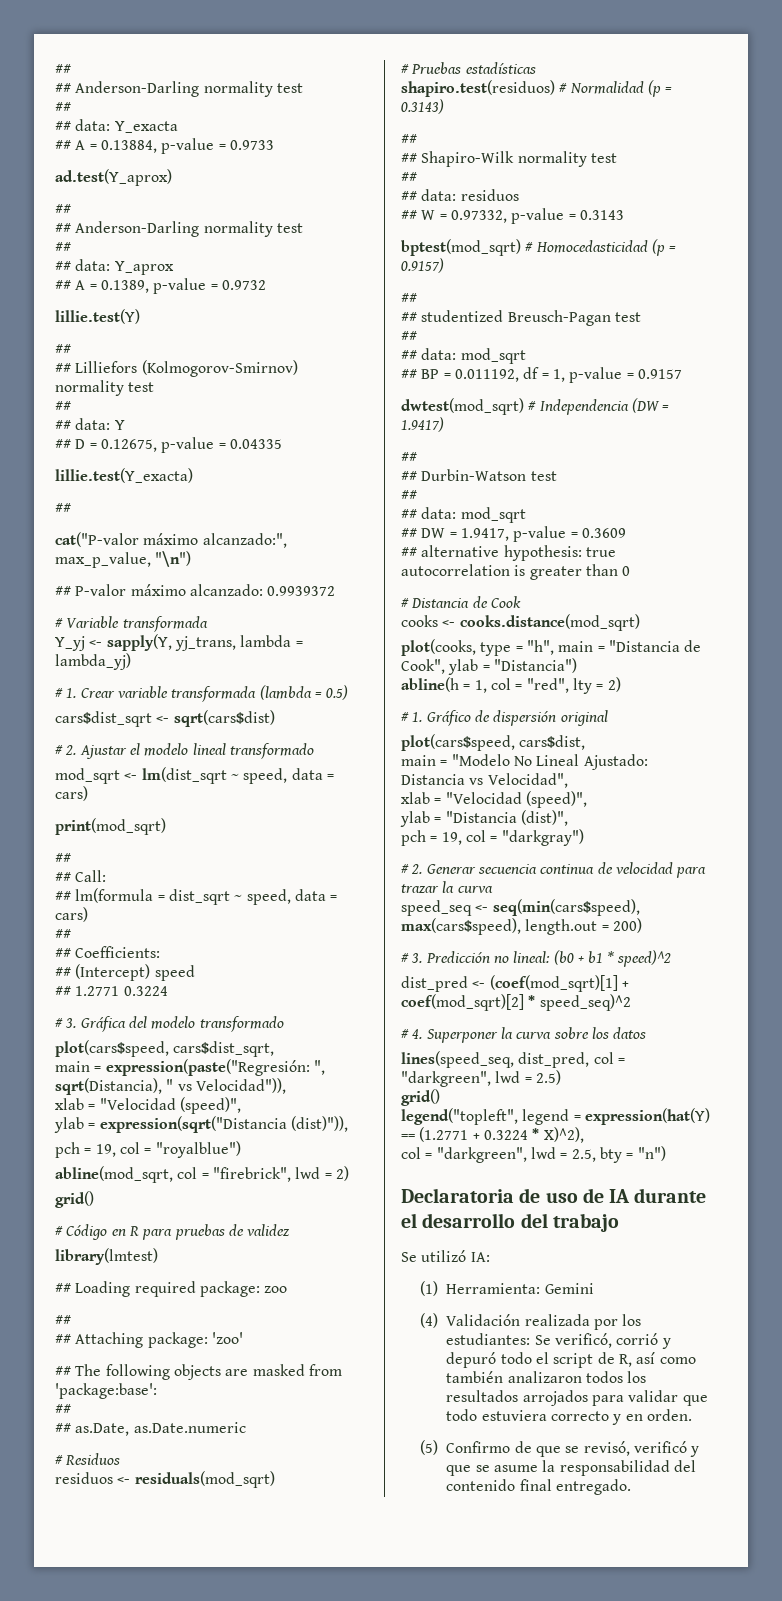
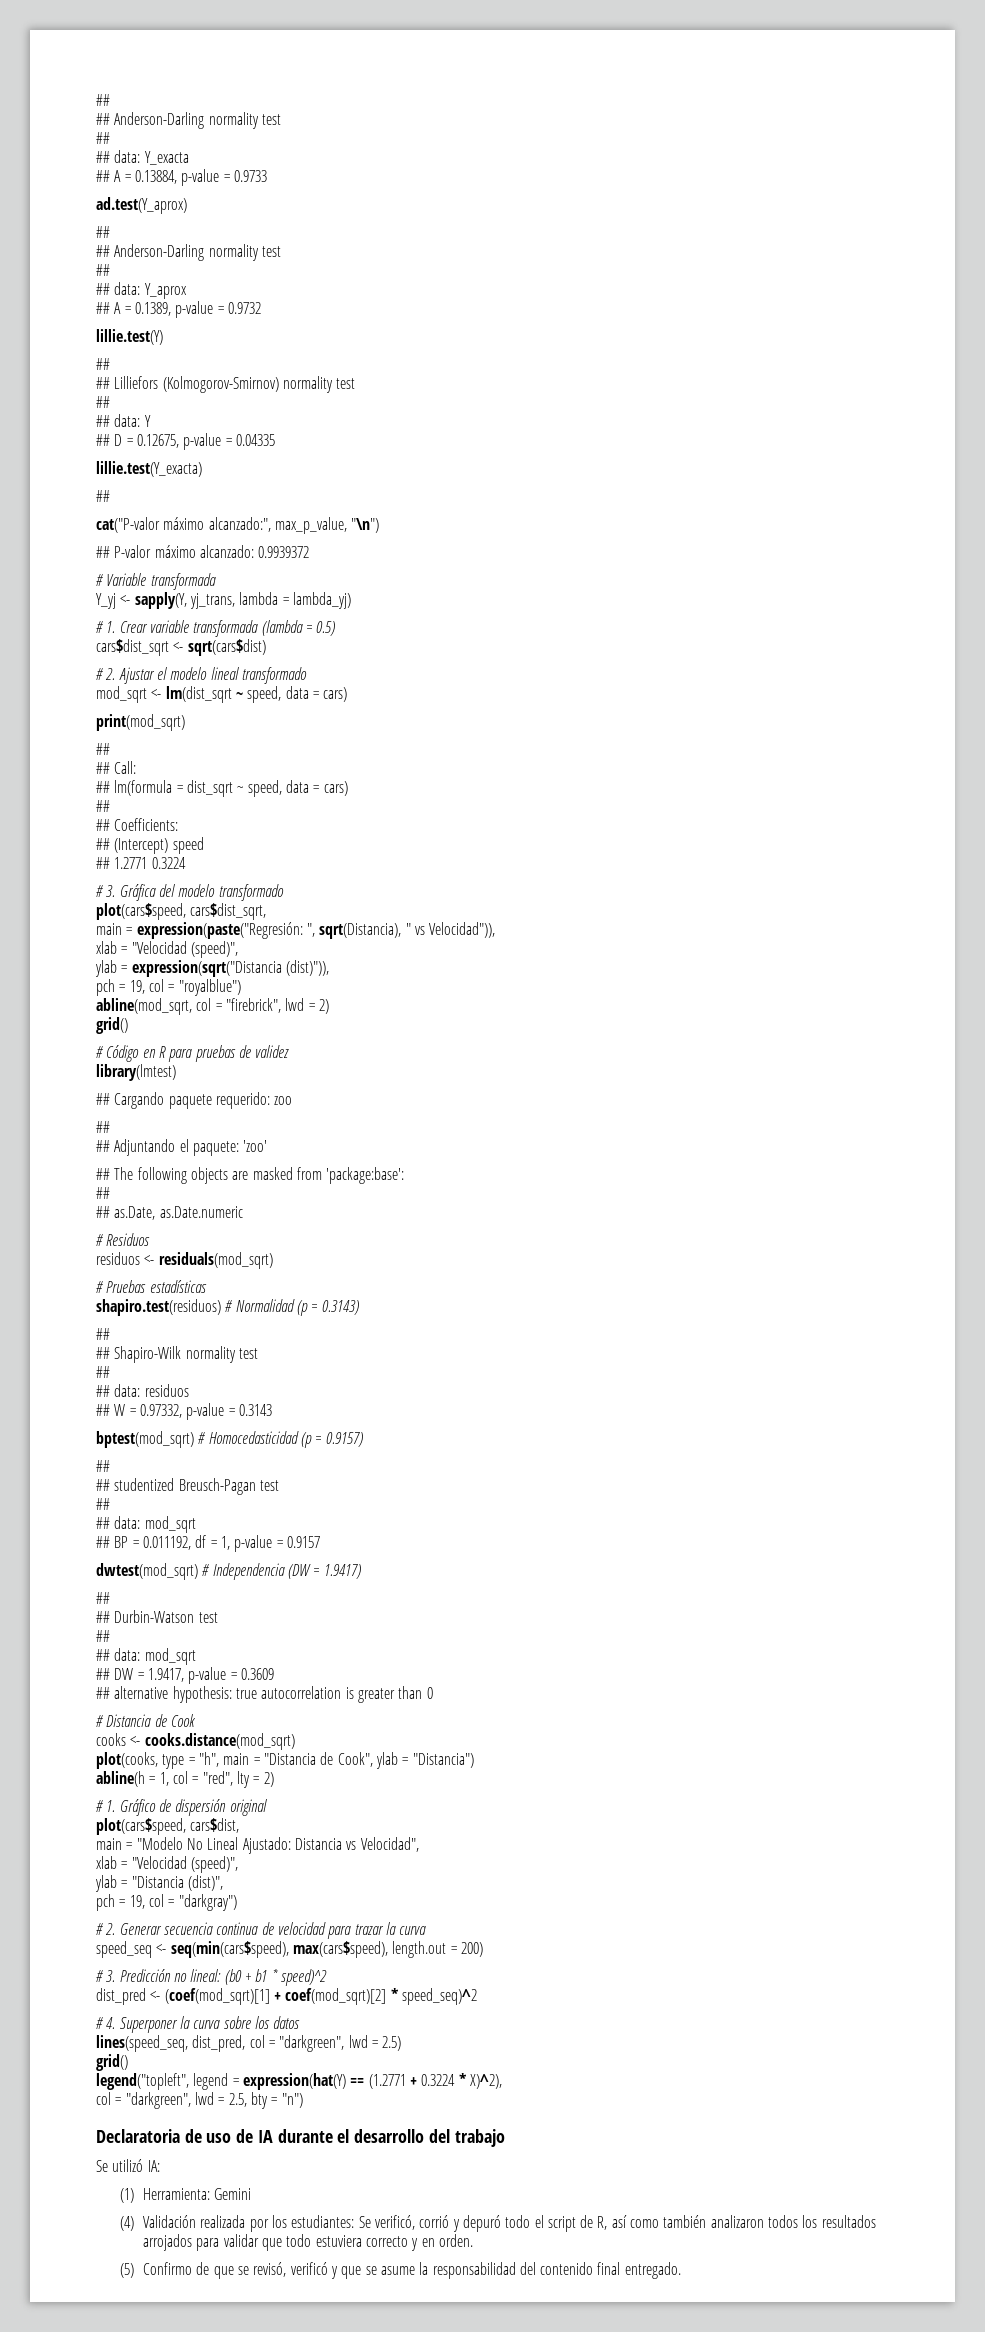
- ## Loading required package: zoo
+ ## Cargando paquete requerido: zoo
- ## Attaching package: 'zoo'
+ ## Adjuntando el paquete: 'zoo'

